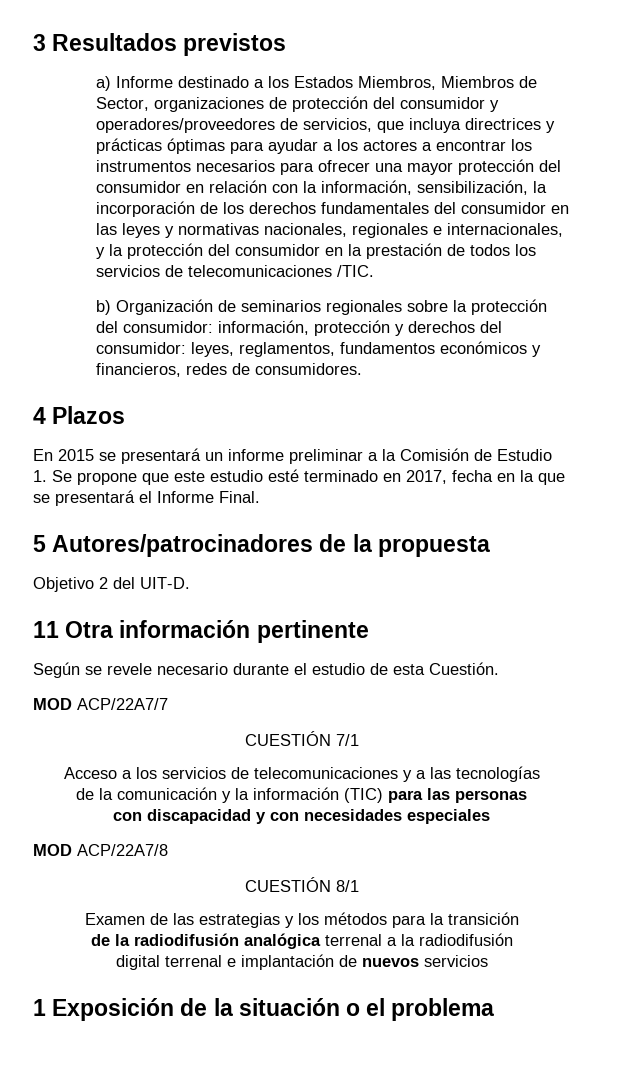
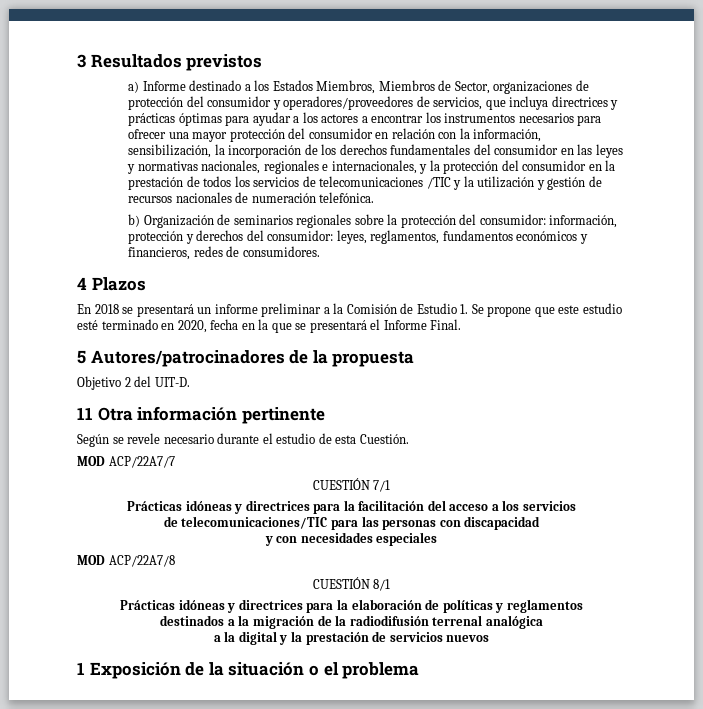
- a) Informe destinado a los Estados Miembros, Miembros de Sector, organizaciones de protección del consumidor y operadores/proveedores de servicios, que incluya directrices y prácticas óptimas para ayudar a los actores a encontrar los instrumentos necesarios para ofrecer una mayor protección del consumidor en relación con la información, sensibilización, la incorporación de los derechos fundamentales del consumidor en las leyes y normativas nacionales, regionales e internacionales, y la protección del consumidor en la prestación de todos los servicios de telecomunicaciones /TIC.
+ a) Informe destinado a los Estados Miembros, Miembros de Sector, organizaciones de protección del consumidor y operadores/proveedores de servicios, que incluya directrices y prácticas óptimas para ayudar a los actores a encontrar los instrumentos necesarios para ofrecer una mayor protección del consumidor en relación con la información, sensibilización, la incorporación de los derechos fundamentales del consumidor en las leyes y normativas nacionales, regionales e internacionales, y la protección del consumidor en la prestación de todos los servicios de telecomunicaciones /TIC y la utilización y gestión de recursos nacionales de numeración telefónica.
- En 2015 se presentará un informe preliminar a la Comisión de Estudio 1. Se propone que este estudio esté terminado en 2017, fecha en la que se presentará el Informe Final.
+ En 2018 se presentará un informe preliminar a la Comisión de Estudio 1. Se propone que este estudio esté terminado en 2020, fecha en la que se presentará el Informe Final.
- Acceso a los servicios de telecomunicaciones y a las tecnologías
- de la comunicación y la información (TIC) para las personas
- con discapacidad y con necesidades especiales
+ Prácticas idóneas y directrices para la facilitación del acceso a los servicios
+ de telecomunicaciones/TIC para las personas con discapacidad
+ y con necesidades especiales
- Examen de las estrategias y los métodos para la transición
- de la radiodifusión analógica terrenal a la radiodifusión
- digital terrenal e implantación de nuevos servicios
+ Prácticas idóneas y directrices para la elaboración de políticas y reglamentos
+ destinados a la migración de la radiodifusión terrenal analógica
+ a la digital y la prestación de servicios nuevos

